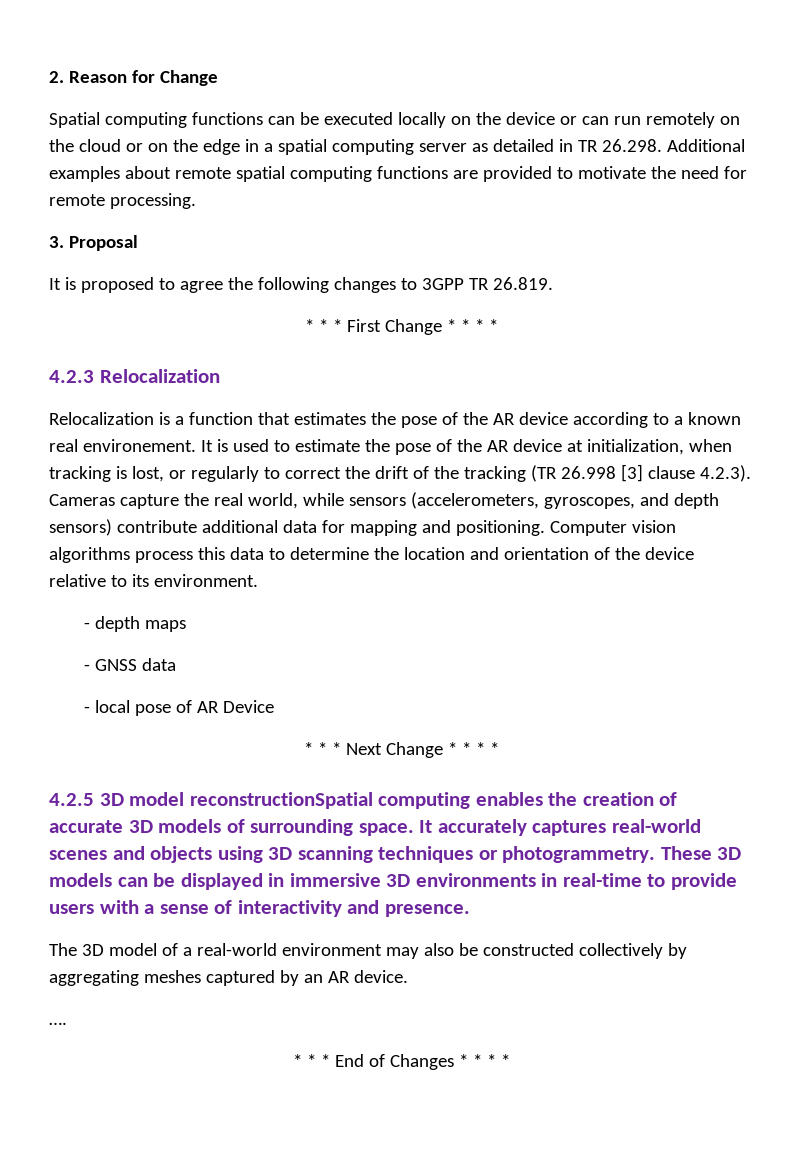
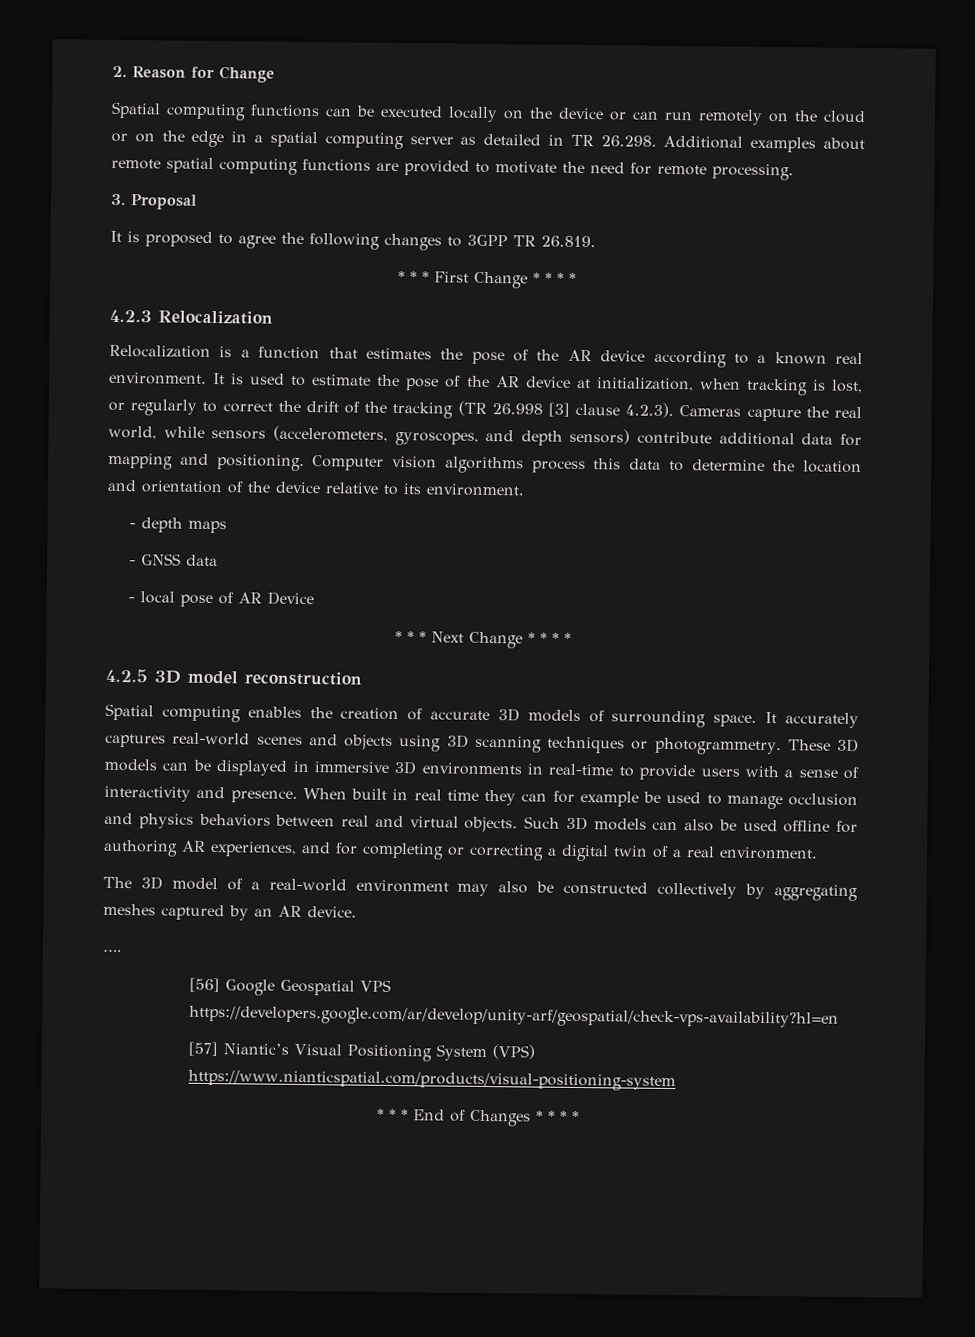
- Relocalization is a function that estimates the pose of the AR device according to a known real environement.
+ Relocalization is a function that estimates the pose of the AR device according to a known real environment.
- 4.2.5 3D model reconstructionSpatial computing enables the creation of accurate 3D models of surrounding space.
+ 4.2.5 3D model reconstruction
+ Spatial computing enables the creation of accurate 3D models of surrounding space.
+ When built in real time they can for example be used to manage occlusion and physics behaviors between real and virtual objects. Such 3D models can also be used offline for authoring AR experiences, and for completing or correcting a digital twin of a real environment.
+ [56] Google Geospatial VPS https://developers.google.com/ar/develop/unity-arf/geospatial/check-vps-availability?hl=en
+ [57] Niantic’s Visual Positioning System (VPS) https://www.nianticspatial.com/products/visual-positioning-system

